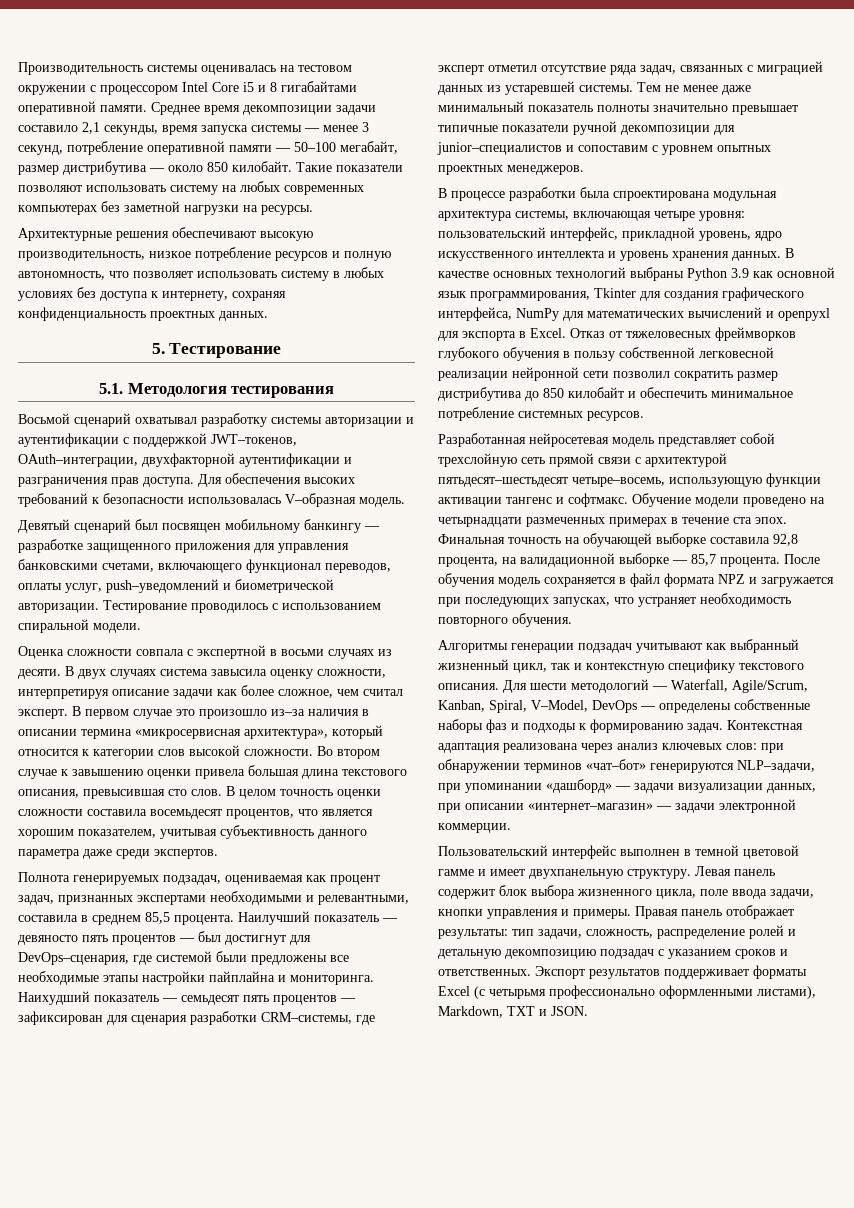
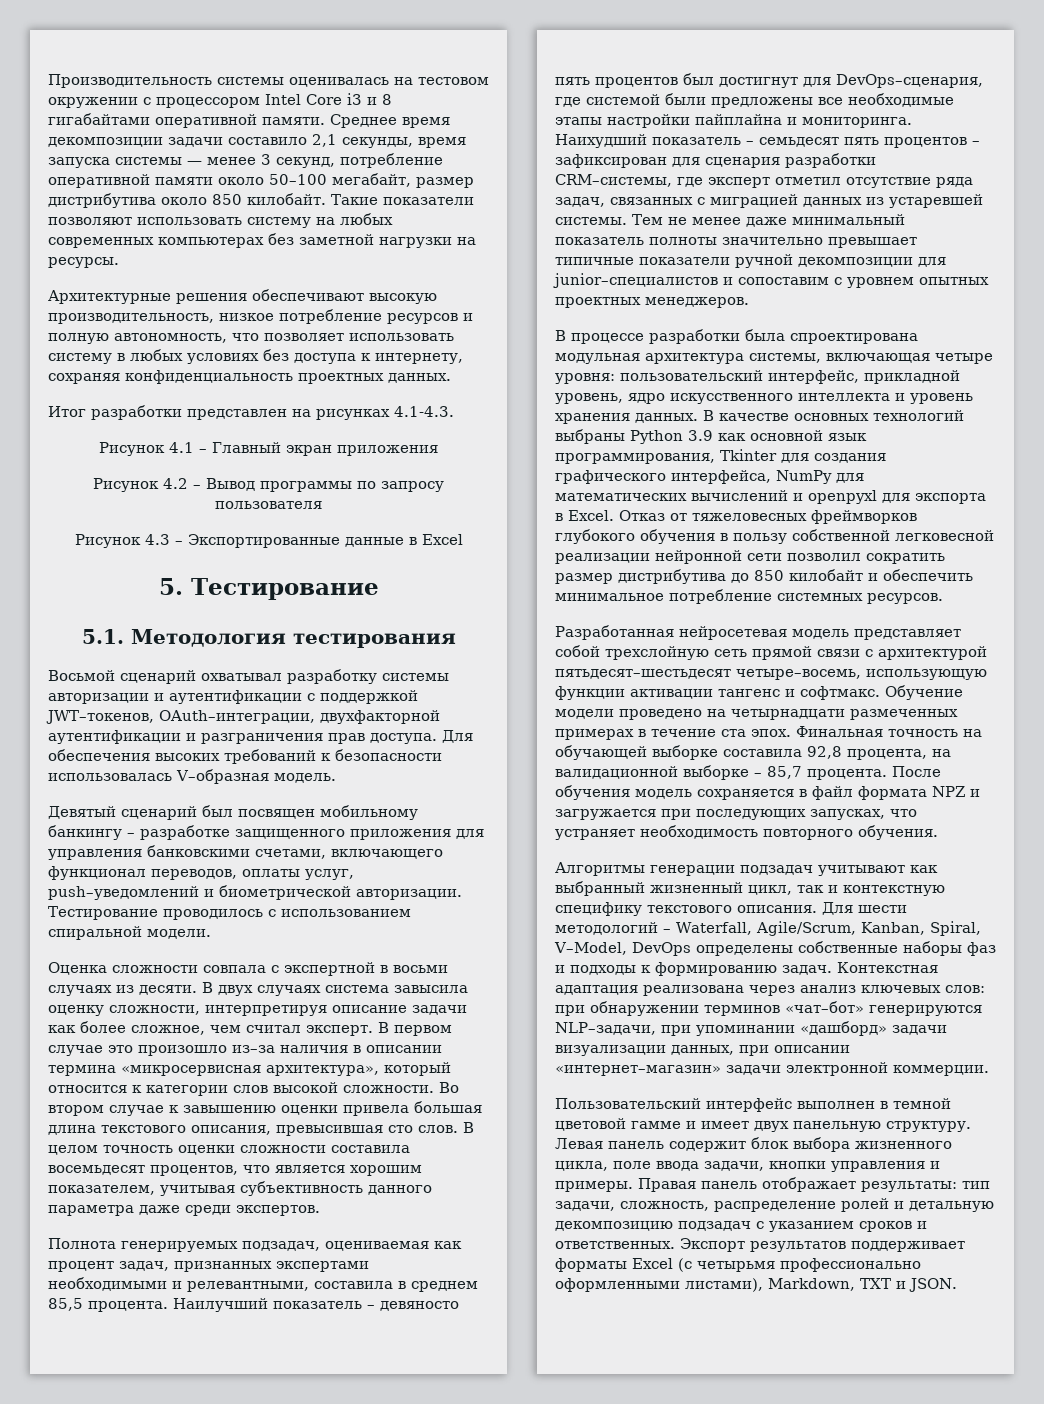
- Производительность системы оценивалась на тестовом окружении с процессором Intel Core i5 и 8 гигабайтами оперативной памяти.
+ Производительность системы оценивалась на тестовом окружении с процессором Intel Core i3 и 8 гигабайтами оперативной памяти.
- Среднее время декомпозиции задачи составило 2,1 секунды, время запуска системы — менее 3 секунд, потребление оперативной памяти — 50–100 мегабайт, размер дистрибутива — около 850 килобайт.
+ Среднее время декомпозиции задачи составило 2,1 секунды, время запуска системы — менее 3 секунд, потребление оперативной памяти около 50–100 мегабайт, размер дистрибутива около 850 килобайт.
+ Итог разработки представлен на рисунках 4.1-4.3.
+ Рисунок 4.1 – Главный экран приложения
+ Рисунок 4.2 – Вывод программы по запросу пользователя
+ Рисунок 4.3 – Экспортированные данные в Excel
- Девятый сценарий был посвящен мобильному банкингу — разработке защищенного приложения для управления банковскими счетами, включающего функционал переводов, оплаты услуг, push–уведомлений и биометрической авторизации.
+ Девятый сценарий был посвящен мобильному банкингу – разработке защищенного приложения для управления банковскими счетами, включающего функционал переводов, оплаты услуг, push–уведомлений и биометрической авторизации.
- Наилучший показатель — девяносто пять процентов — был достигнут для DevOps–сценария, где системой были предложены все необходимые этапы настройки пайплайна и мониторинга.
+ Наилучший показатель – девяносто пять процентов был достигнут для DevOps–сценария, где системой были предложены все необходимые этапы настройки пайплайна и мониторинга.
- Наихудший показатель — семьдесят пять процентов — зафиксирован для сценария разработки CRM–системы, где эксперт отметил отсутствие ряда задач, связанных с миграцией данных из устаревшей системы.
+ Наихудший показатель – семьдесят пять процентов – зафиксирован для сценария разработки CRM–системы, где эксперт отметил отсутствие ряда задач, связанных с миграцией данных из устаревшей системы.
- Финальная точность на обучающей выборке составила 92,8 процента, на валидационной выборке — 85,7 процента.
+ Финальная точность на обучающей выборке составила 92,8 процента, на валидационной выборке – 85,7 процента.
- Для шести методологий — Waterfall, Agile/Scrum, Kanban, Spiral, V–Model, DevOps — определены собственные наборы фаз и подходы к формированию задач.
+ Для шести методологий – Waterfall, Agile/Scrum, Kanban, Spiral, V–Model, DevOps определены собственные наборы фаз и подходы к формированию задач.
- Контекстная адаптация реализована через анализ ключевых слов: при обнаружении терминов «чат–бот» генерируются NLP–задачи, при упоминании «дашборд» — задачи визуализации данных, при описании «интернет–магазин» — задачи электронной коммерции.
+ Контекстная адаптация реализована через анализ ключевых слов: при обнаружении терминов «чат–бот» генерируются NLP–задачи, при упоминании «дашборд» задачи визуализации данных, при описании «интернет–магазин» задачи электронной коммерции.
- Пользовательский интерфейс выполнен в темной цветовой гамме и имеет двухпанельную структуру.
+ Пользовательский интерфейс выполнен в темной цветовой гамме и имеет двух панельную структуру.

